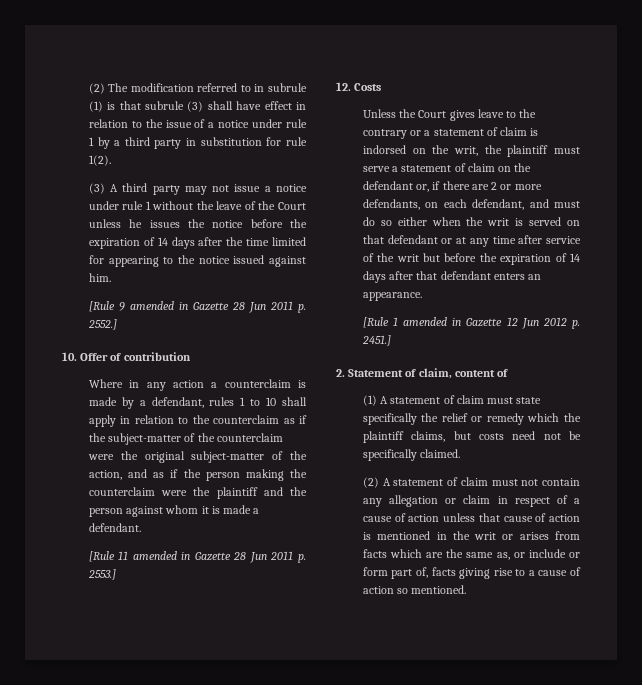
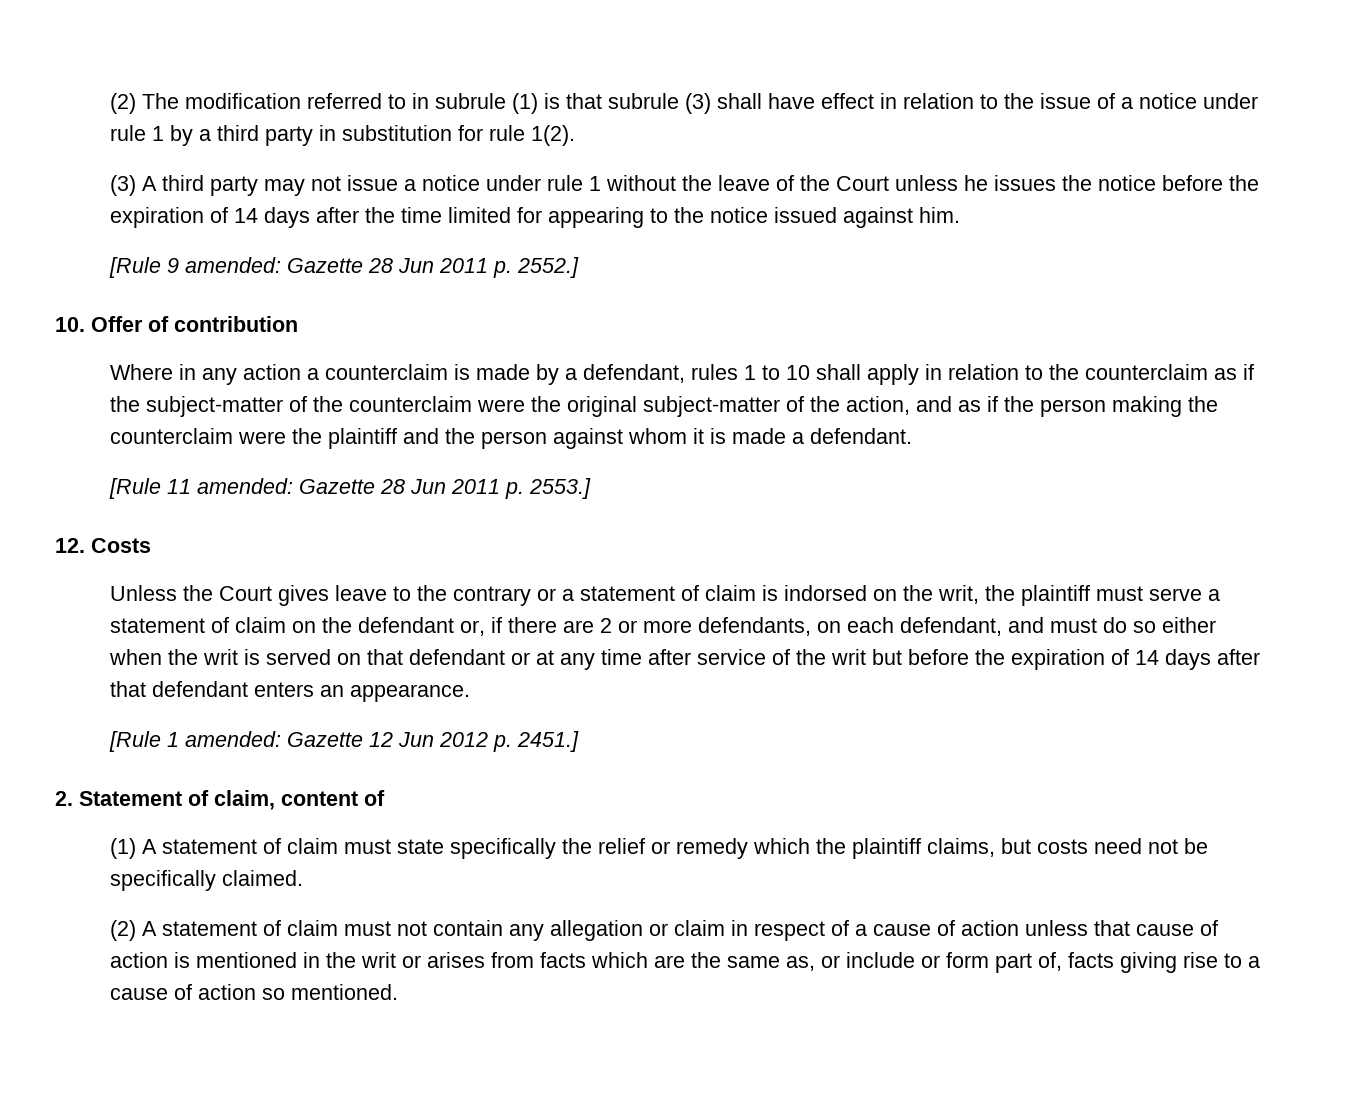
- [Rule 9 amended in Gazette 28 Jun 2011 p. 2552.]
+ [Rule 9 amended: Gazette 28 Jun 2011 p. 2552.]
- [Rule 11 amended in Gazette 28 Jun 2011 p. 2553.]
+ [Rule 11 amended: Gazette 28 Jun 2011 p. 2553.]
- [Rule 1 amended in Gazette 12 Jun 2012 p. 2451.]
+ [Rule 1 amended: Gazette 12 Jun 2012 p. 2451.]

